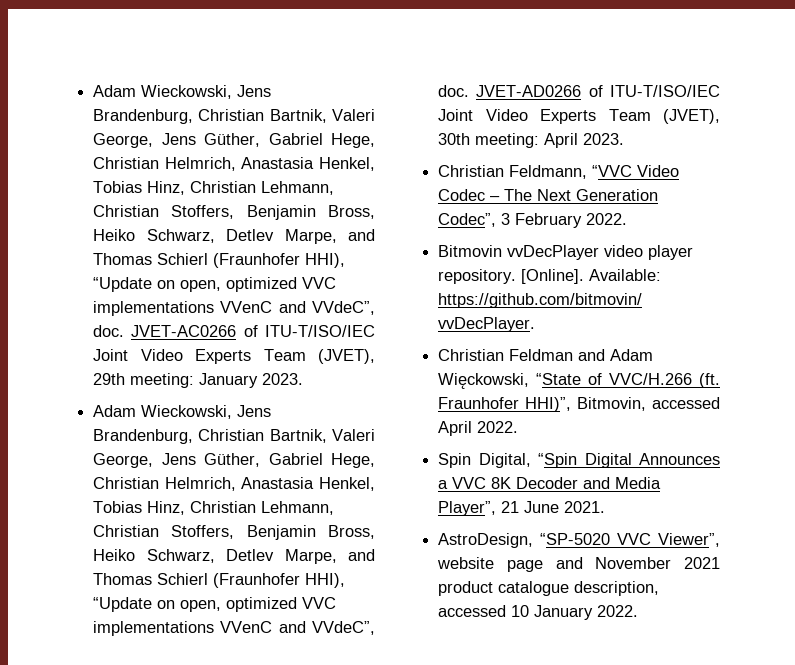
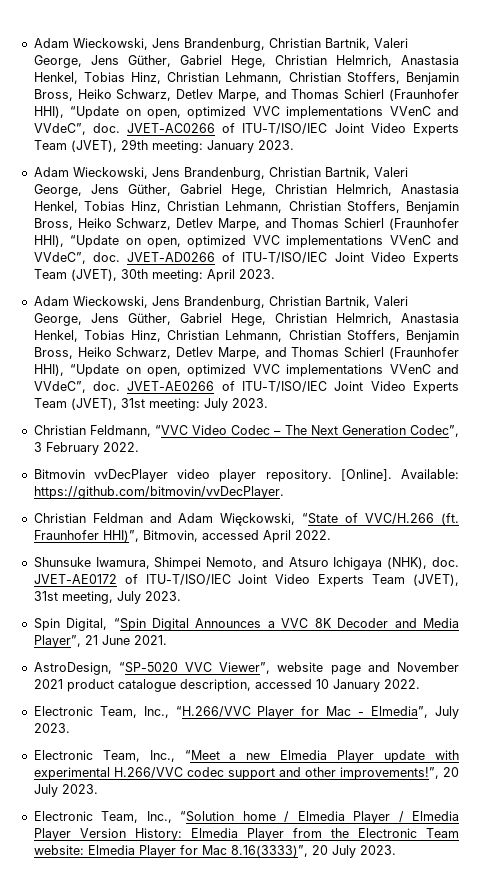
+ Adam Wieckowski, Jens Brandenburg, Christian Bartnik, Valeri George, Jens Güther, Gabriel Hege, Christian Helmrich, Anastasia Henkel, Tobias Hinz, Christian Lehmann, Christian Stoffers, Benjamin Bross, Heiko Schwarz, Detlev Marpe, and Thomas Schierl (Fraunhofer HHI), “Update on open, optimized VVC implementations VVenC and VVdeC”, doc. JVET-AE0266 of ITU-T/ISO/IEC Joint Video Experts Team (JVET), 31st meeting: July 2023.
+ Shunsuke Iwamura, Shimpei Nemoto, and Atsuro Ichigaya (NHK), doc. JVET-AE0172 of ITU-T/ISO/IEC Joint Video Experts Team (JVET), 31st meeting, July 2023.
+ Electronic Team, Inc., “H.266/VVC Player for Mac - Elmedia”, July 2023.
+ Electronic Team, Inc., “Meet a new Elmedia Player update with experimental H.266/VVC codec support and other improvements!”, 20 July 2023.
+ Electronic Team, Inc., “Solution home / Elmedia Player / Elmedia Player Version History: Elmedia Player from the Electronic Team website: Elmedia Player for Mac 8.16(3333)”, 20 July 2023.

